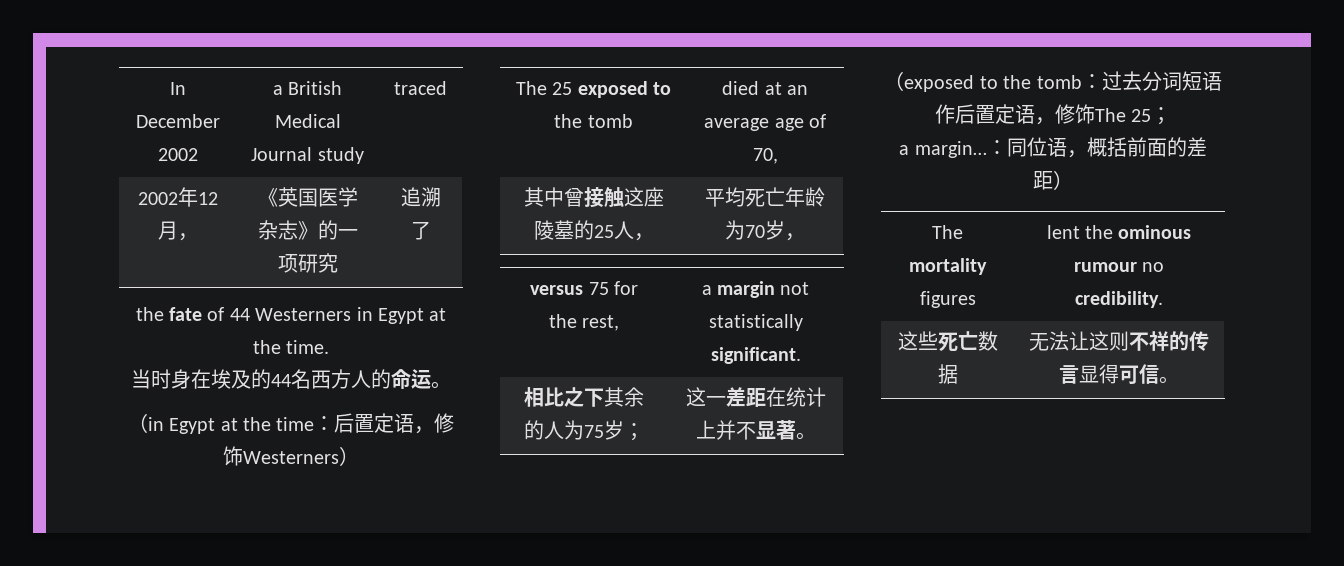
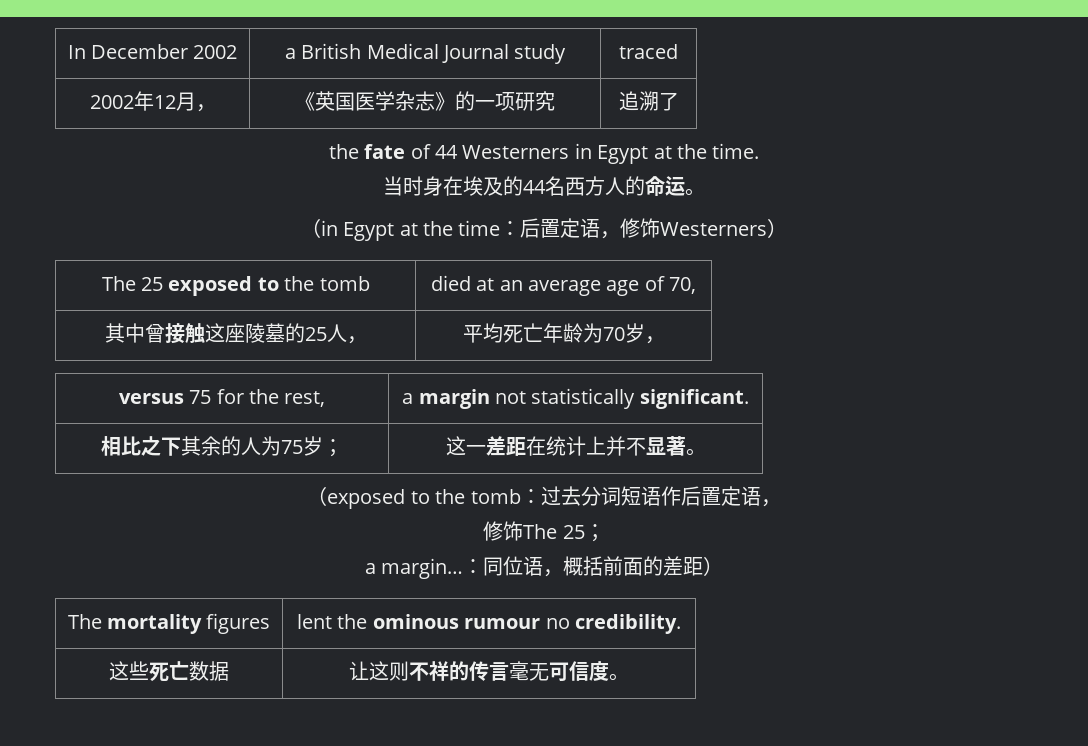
- （exposed to the tomb：过去分词短语作后置定语，修饰The 25；
+ （exposed to the tomb：过去分词短语作后置定语，
+ 修饰The 25；
- 这些死亡数据 | 无法让这则不祥的传言显得可信。
+ 这些死亡数据 | 让这则不祥的传言毫无可信度。

